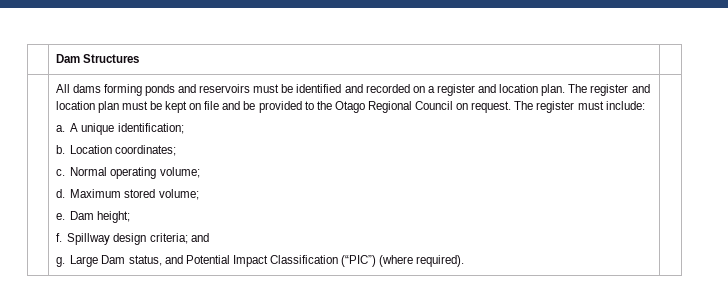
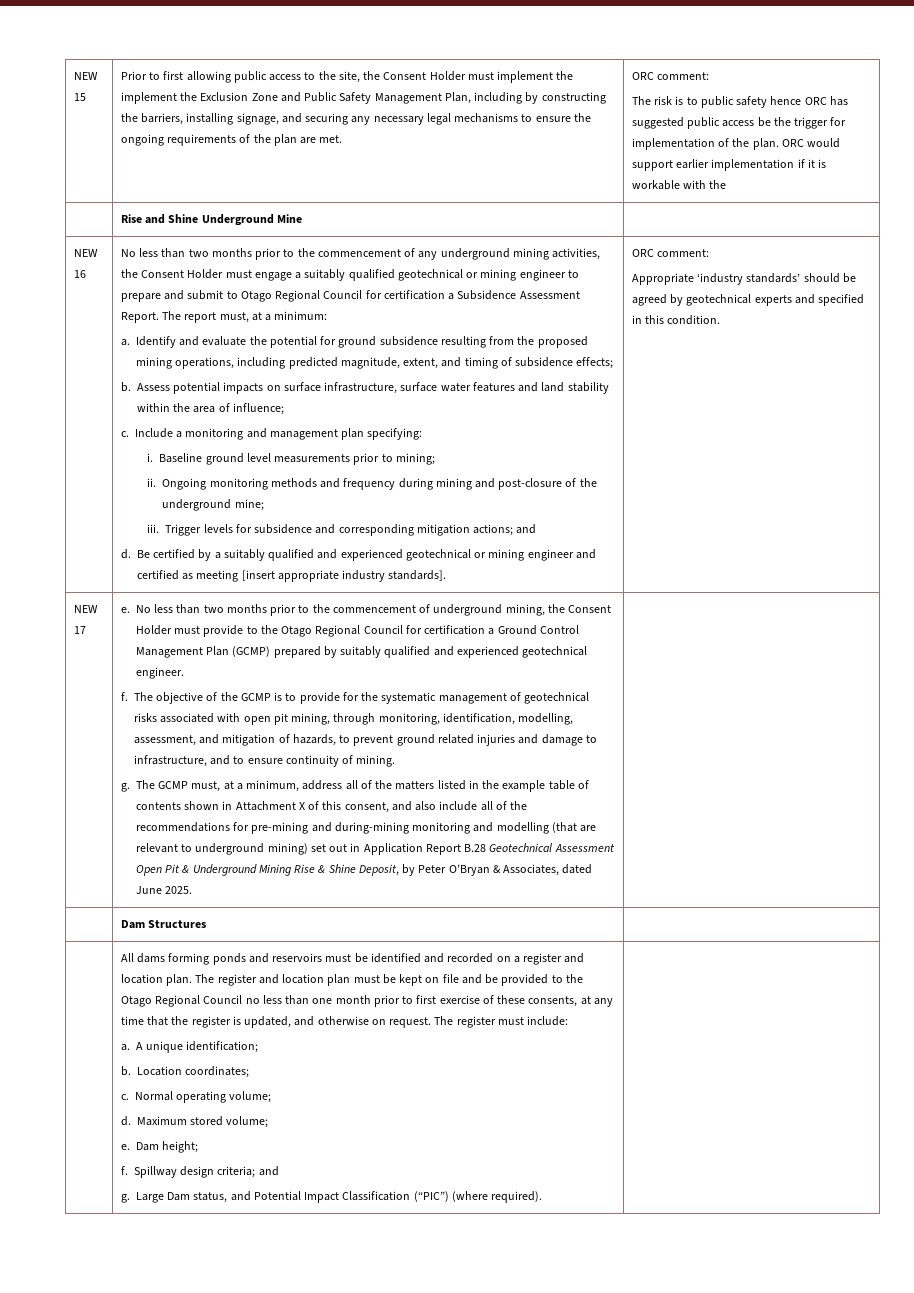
+ NEW 15 | Prior to first allowing public access to the site, the Consent Holder must implement the implement the Exclusion Zone and Public Safety Management Plan, including by constructing the barriers, installing signage, and securing any necessary legal mechanisms to ensure the ongoing requirements of the plan are met. | ORC comment:
+ The risk is to public safety hence ORC has suggested public access be the trigger for implementation of the plan. ORC would support earlier implementation if it is workable with the
+ | Rise and Shine Underground Mine |
+ NEW 16 | No less than two months prior to the commencement of any underground mining activities, the Consent Holder must engage a suitably qualified geotechnical or mining engineer to prepare and submit to Otago Regional Council for certification a Subsidence Assessment Report. The report must, at a minimum:
+ a. Identify and evaluate the potential for ground subsidence resulting from the proposed mining operations, including predicted magnitude, extent, and timing of subsidence effects;
+ b. Assess potential impacts on surface infrastructure, surface water features and land stability within the area of influence;
+ c. Include a monitoring and management plan specifying:
+ i. Baseline ground level measurements prior to mining;
+ ii. Ongoing monitoring methods and frequency during mining and post-closure of the underground mine;
+ iii. Trigger levels for subsidence and corresponding mitigation actions; and
+ d. Be certified by a suitably qualified and experienced geotechnical or mining engineer and certified as meeting [insert appropriate industry standards]. | ORC comment:
+ Appropriate ‘industry standards’ should be agreed by geotechnical experts and specified in this condition.
+ NEW 17 | e. No less than two months prior to the commencement of underground mining, the Consent Holder must provide to the Otago Regional Council for certification a Ground Control Management Plan (GCMP) prepared by suitably qualified and experienced geotechnical engineer.
+ f. The objective of the GCMP is to provide for the systematic management of geotechnical risks associated with open pit mining, through monitoring, identification, modelling, assessment, and mitigation of hazards, to prevent ground related injuries and damage to infrastructure, and to ensure continuity of mining.
+ g. The GCMP must, at a minimum, address all of the matters listed in the example table of contents shown in Attachment X of this consent, and also include all of the recommendations for pre-mining and during-mining monitoring and modelling (that are relevant to underground mining) set out in Application Report B.28 Geotechnical Assessment Open Pit & Underground Mining Rise & Shine Deposit, by Peter O’Bryan & Associates, dated June 2025.
- The register and location plan must be kept on file and be provided to the Otago Regional Council on request.
+ The register and location plan must be kept on file and be provided to the Otago Regional Council no less than one month prior to first exercise of these consents, at any time that the register is updated, and otherwise on request.

